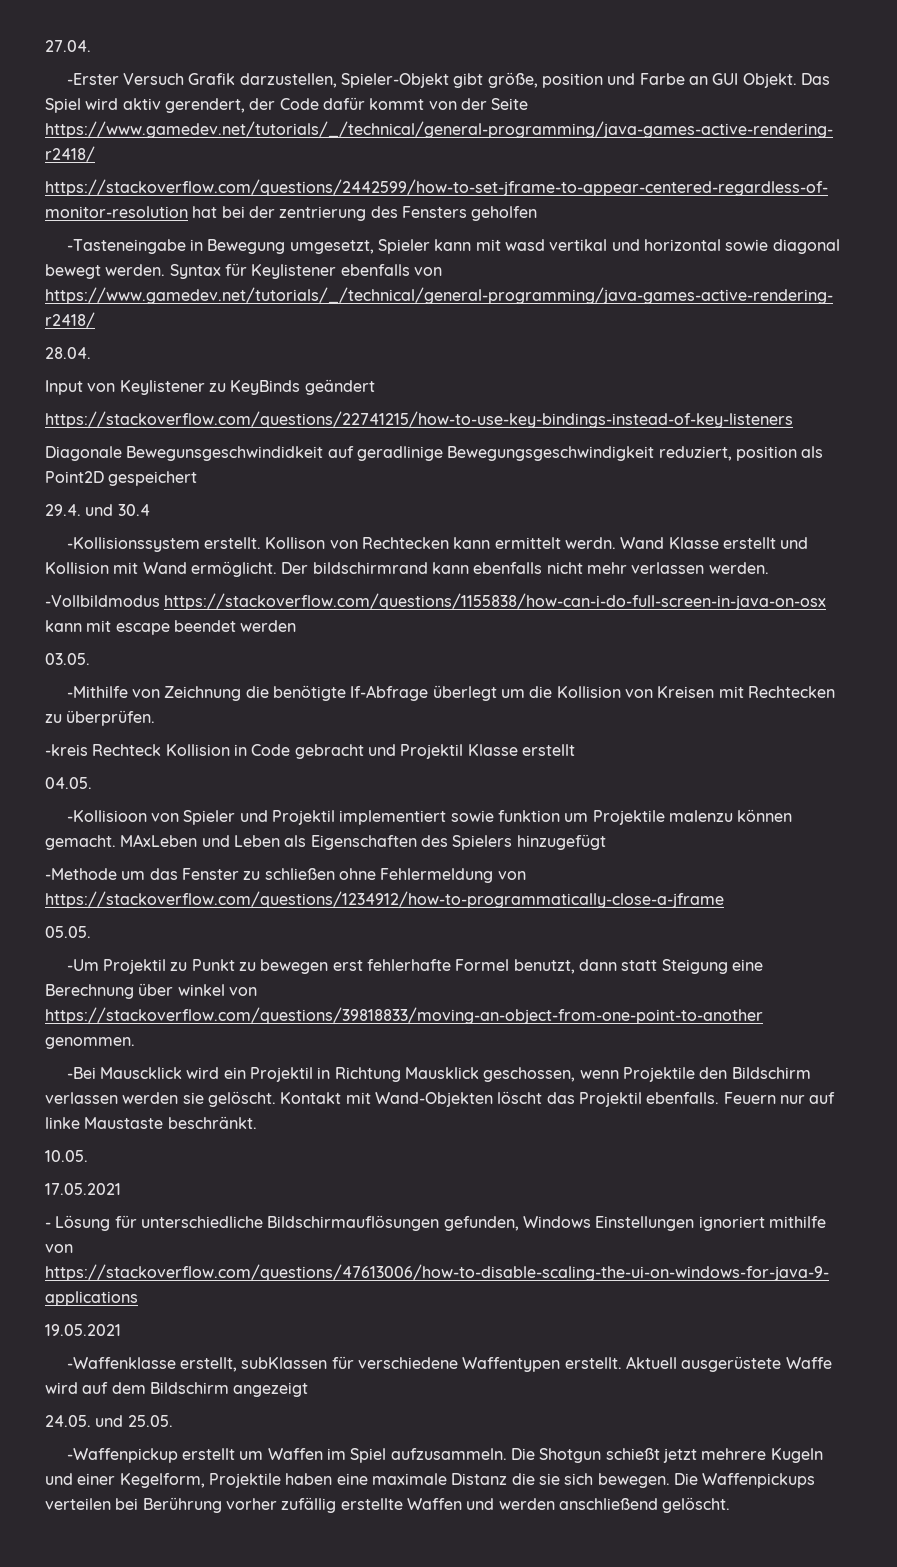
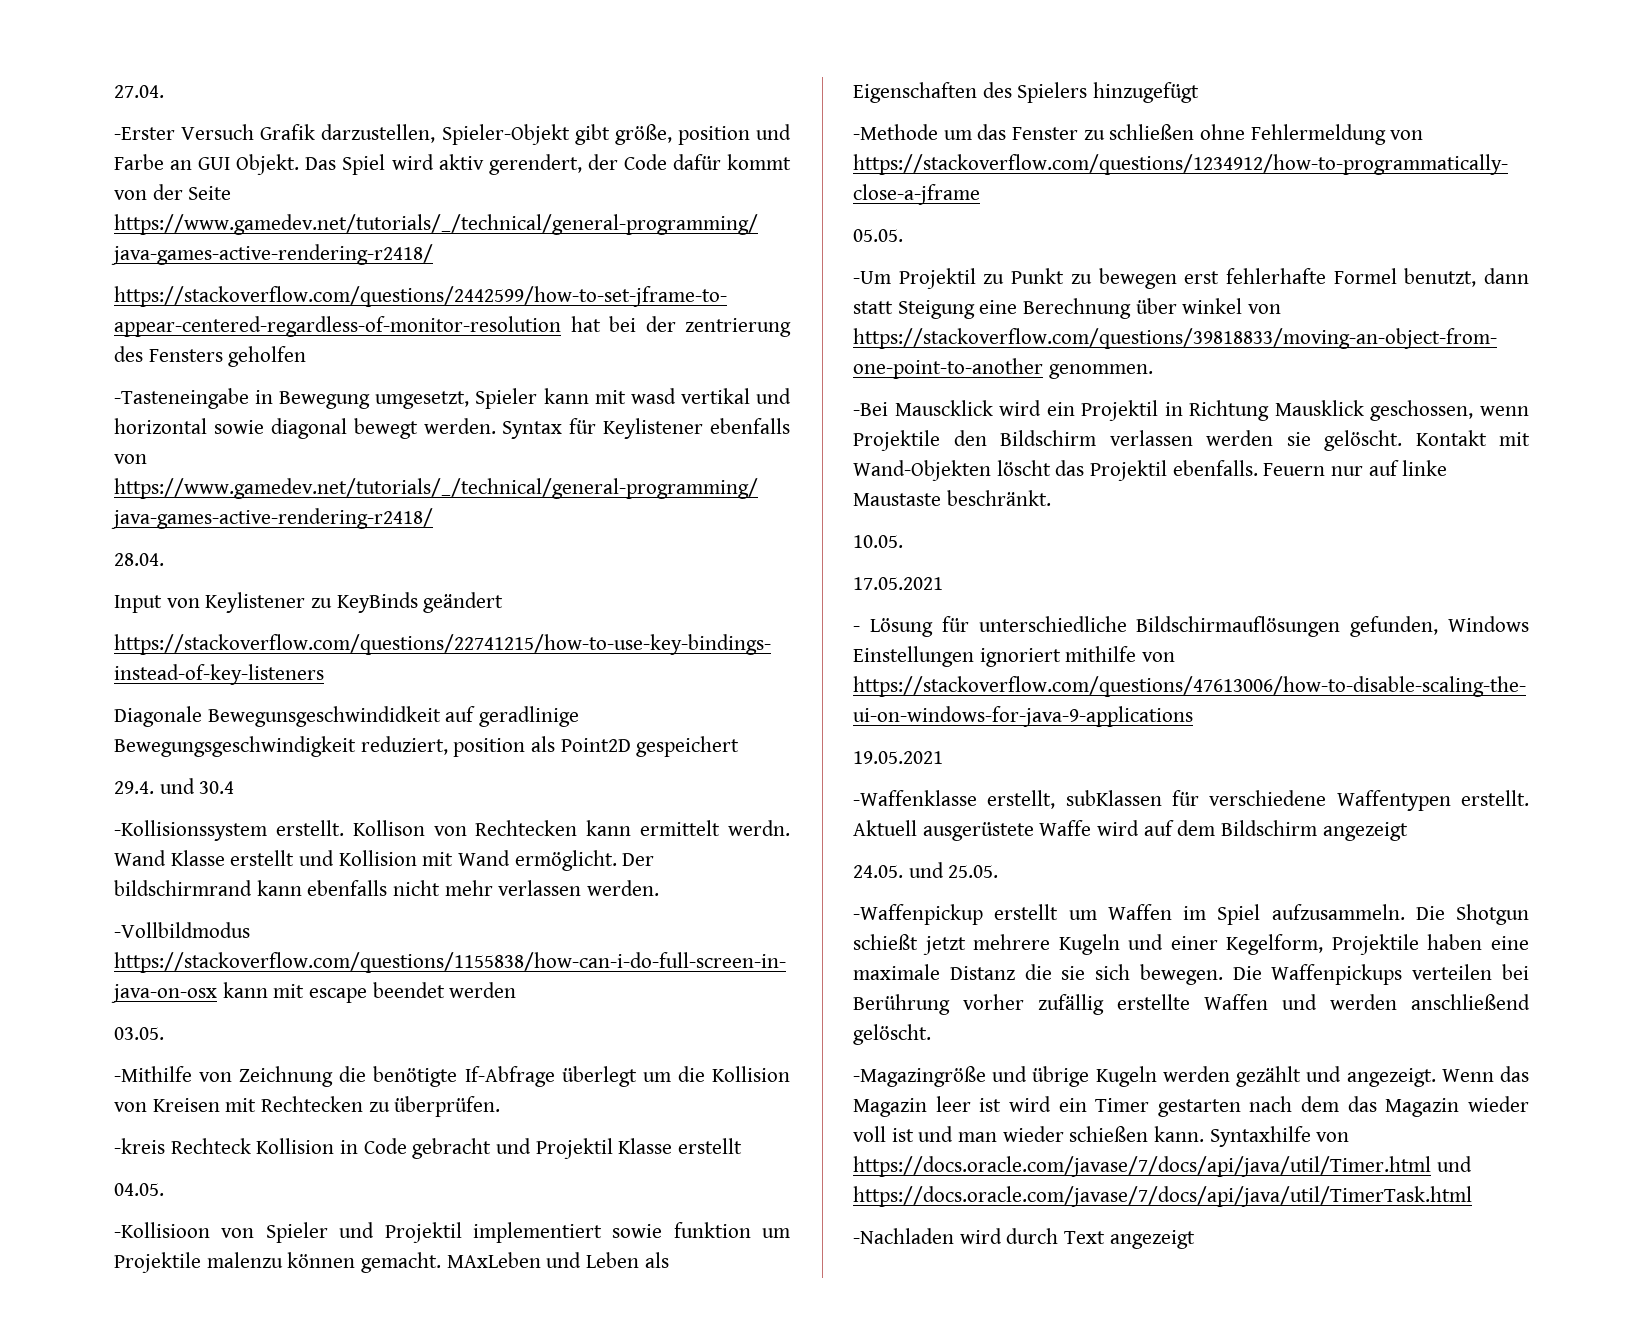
+ -Magazingröße und übrige Kugeln werden gezählt und angezeigt. Wenn das Magazin leer ist wird ein Timer gestarten nach dem das Magazin wieder voll ist und man wieder schießen kann. Syntaxhilfe von https://docs.oracle.com/javase/7/docs/api/java/util/Timer.html und https://docs.oracle.com/javase/7/docs/api/java/util/TimerTask.html
+ -Nachladen wird durch Text angezeigt

